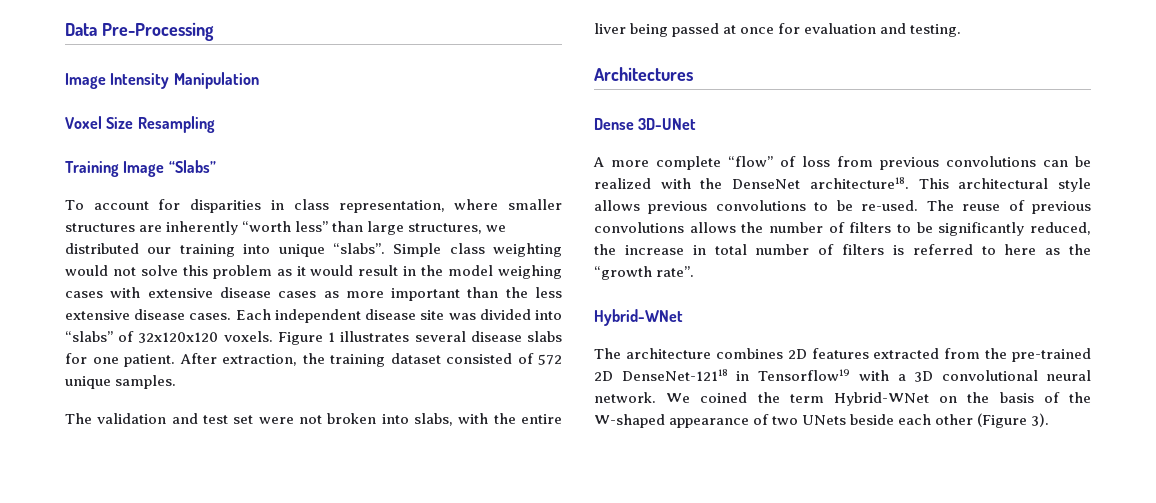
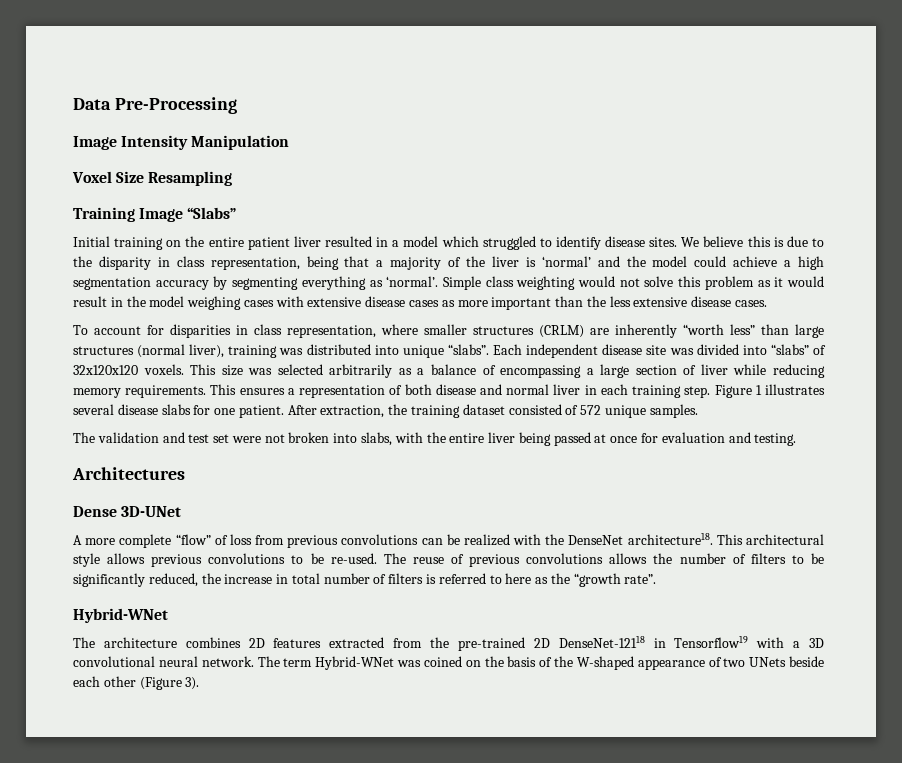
- To account for disparities in class representation, where smaller structures are inherently “worth less” than large structures, we distributed our training into unique “slabs”.
+ Initial training on the entire patient liver resulted in a model which struggled to identify disease sites. We believe this is due to the disparity in class representation, being that a majority of the liver is ‘normal’ and the model could achieve a high segmentation accuracy by segmenting everything as ‘normal’.
- Simple class weighting would not solve this problem as it would result in the model weighing cases with extensive disease cases as more important than the less extensive disease cases. Each independent disease site was divided into “slabs” of 32x120x120 voxels.
+ Simple class weighting would not solve this problem as it would result in the model weighing cases with extensive disease cases as more important than the less extensive disease cases.
+ To account for disparities in class representation, where smaller structures (CRLM) are inherently “worth less” than large structures (normal liver), training was distributed into unique “slabs”. Each independent disease site was divided into “slabs” of 32x120x120 voxels.
+ This size was selected arbitrarily as a balance of encompassing a large section of liver while reducing memory requirements. This ensures a representation of both disease and normal liver in each training step.
- We coined the term Hybrid-WNet on the basis of the W-shaped appearance of two UNets beside each other (Figure 3).
+ The term Hybrid-WNet was coined on the basis of the W-shaped appearance of two UNets beside each other (Figure 3).

